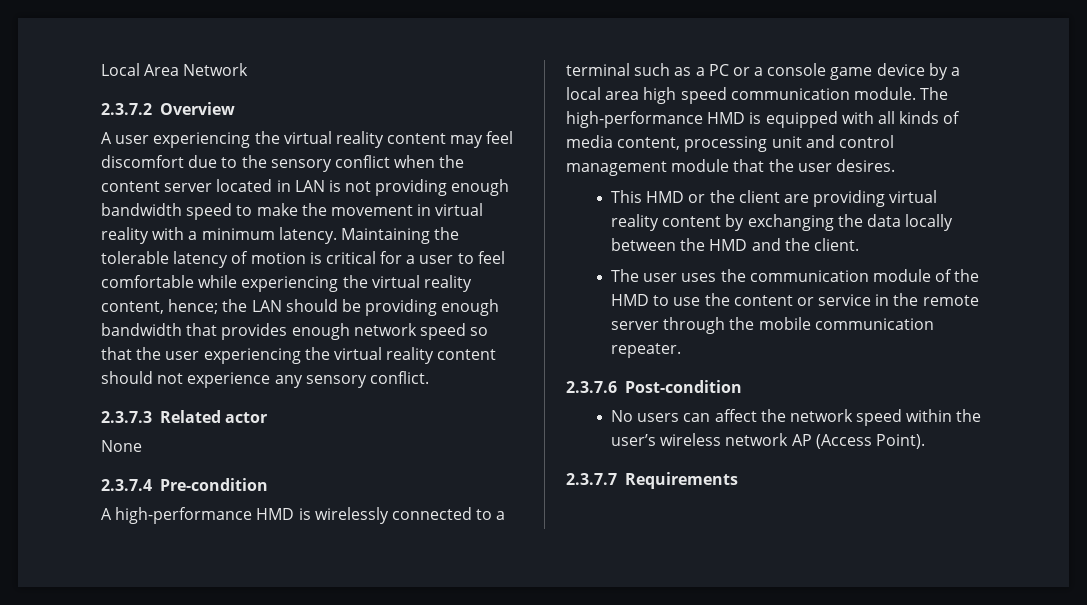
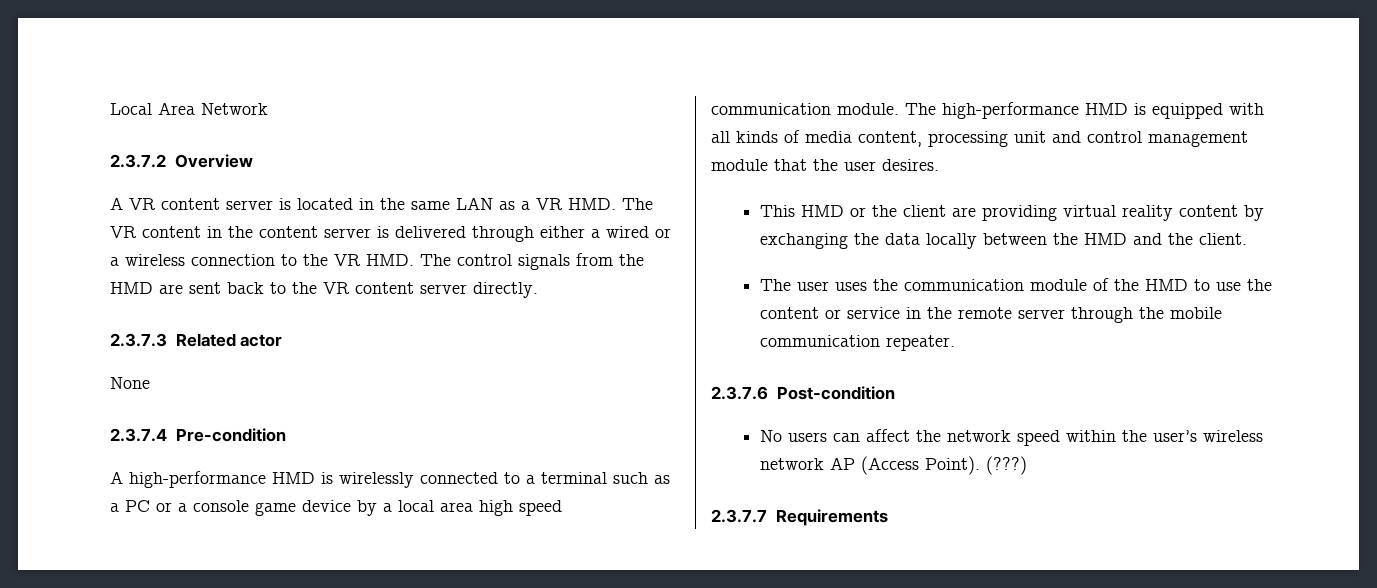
- A user experiencing the virtual reality content may feel discomfort due to the sensory conflict when the content server located in LAN is not providing enough bandwidth speed to make the movement in virtual reality with a minimum latency. Maintaining the tolerable latency of motion is critical for a user to feel comfortable while experiencing the virtual reality content, hence; the LAN should be providing enough bandwidth that provides enough network speed so that the user experiencing the virtual reality content should not experience any sensory conflict.
+ A VR content server is located in the same LAN as a VR HMD. The VR content in the content server is delivered through either a wired or a wireless connection to the VR HMD. The control signals from the HMD are sent back to the VR content server directly.
+ (???)

